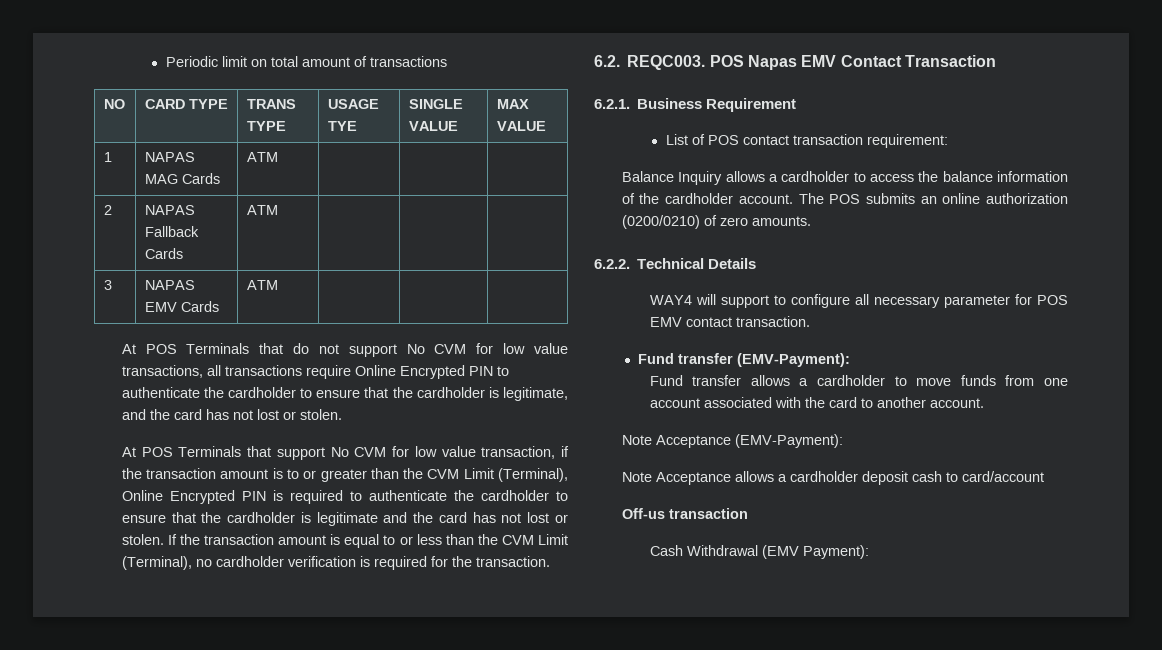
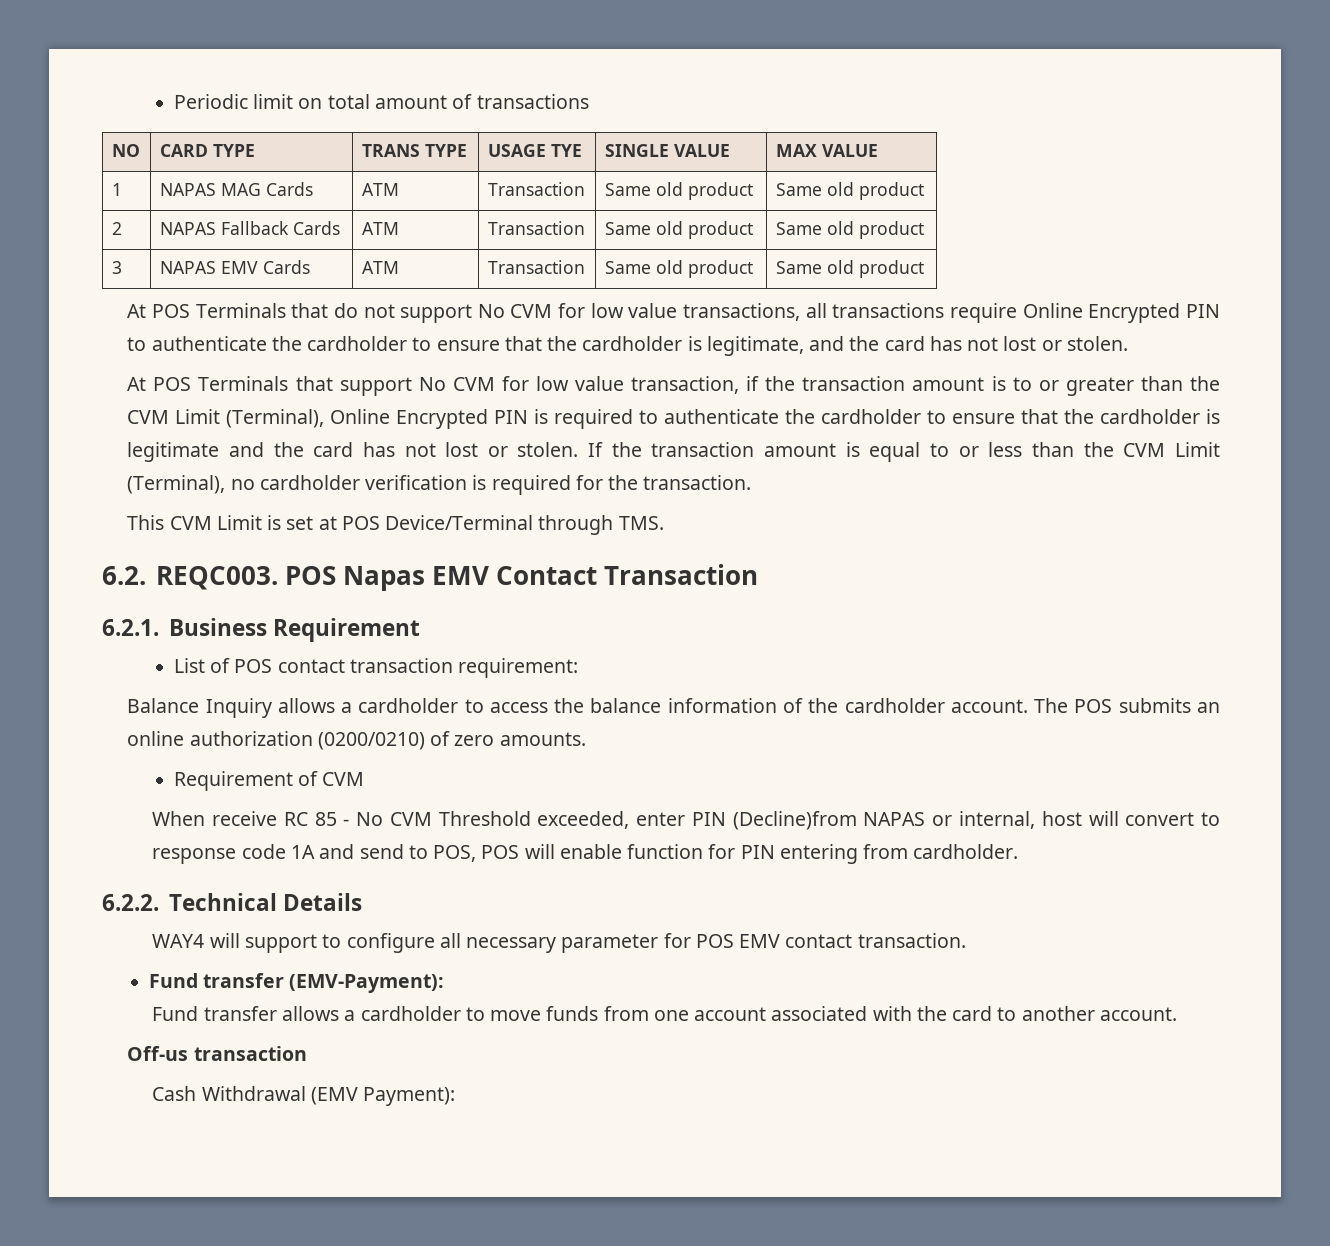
- 1 | NAPAS MAG Cards | ATM | | |
+ 1 | NAPAS MAG Cards | ATM | Transaction | Same old product | Same old product
- 2 | NAPAS Fallback Cards | ATM | | |
+ 2 | NAPAS Fallback Cards | ATM | Transaction | Same old product | Same old product
- 3 | NAPAS EMV Cards | ATM | | |
+ 3 | NAPAS EMV Cards | ATM | Transaction | Same old product | Same old product
+ This CVM Limit is set at POS Device/Terminal through TMS.
+ Requirement of CVM
+ When receive RC 85 - No CVM Threshold exceeded, enter PIN (Decline)from NAPAS or internal, host will convert to response code 1A and send to POS, POS will enable function for PIN entering from cardholder.
- Note Acceptance (EMV-Payment):
- Note Acceptance allows a cardholder deposit cash to card/account

